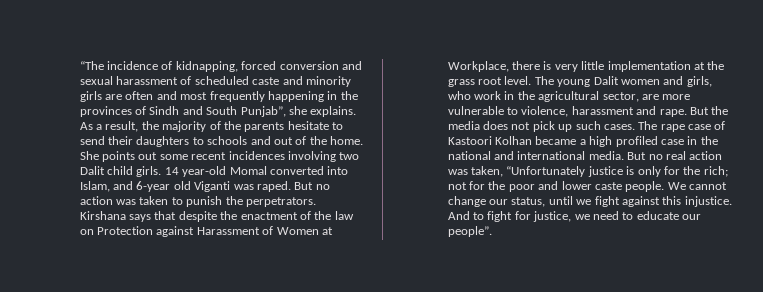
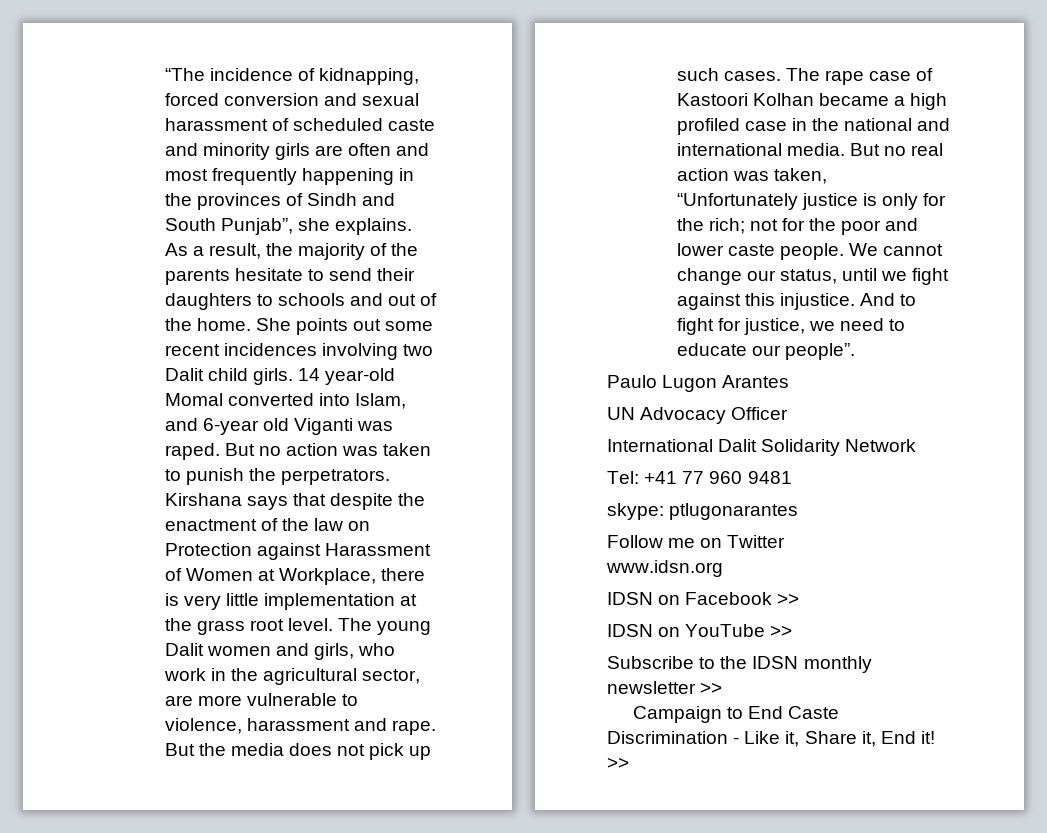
+ Paulo Lugon Arantes
+ UN Advocacy Officer
+ International Dalit Solidarity Network
+ Tel: +41 77 960 9481
+ skype: ptlugonarantes
+ Follow me on Twitter
+ www.idsn.org
+ IDSN on Facebook >>
+ IDSN on YouTube >>
+ Subscribe to the IDSN monthly newsletter >>
+ Campaign to End Caste Discrimination - Like it, Share it, End it! >>

